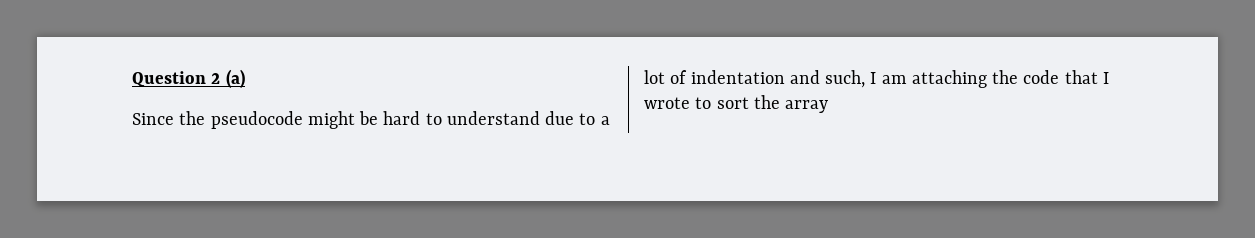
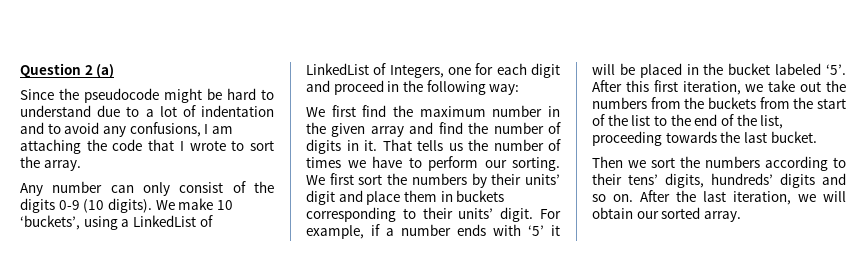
- Since the pseudocode might be hard to understand due to a lot of indentation and such, I am attaching the code that I wrote to sort the array
+ Since the pseudocode might be hard to understand due to a lot of indentation and to avoid any confusions, I am attaching the code that I wrote to sort the array.
+ Any number can only consist of the digits 0-9 (10 digits). We make 10 ‘buckets’, using a LinkedList of LinkedList of Integers, one for each digit and proceed in the following way:
+ We first find the maximum number in the given array and find the number of digits in it. That tells us the number of times we have to perform our sorting. We first sort the numbers by their units’ digit and place them in buckets corresponding to their units’ digit. For example, if a number ends with ‘5’ it will be placed in the bucket labeled ‘5’. After this first iteration, we take out the numbers from the buckets from the start of the list to the end of the list, proceeding towards the last bucket.
+ Then we sort the numbers according to their tens’ digits, hundreds’ digits and so on. After the last iteration, we will obtain our sorted array.

